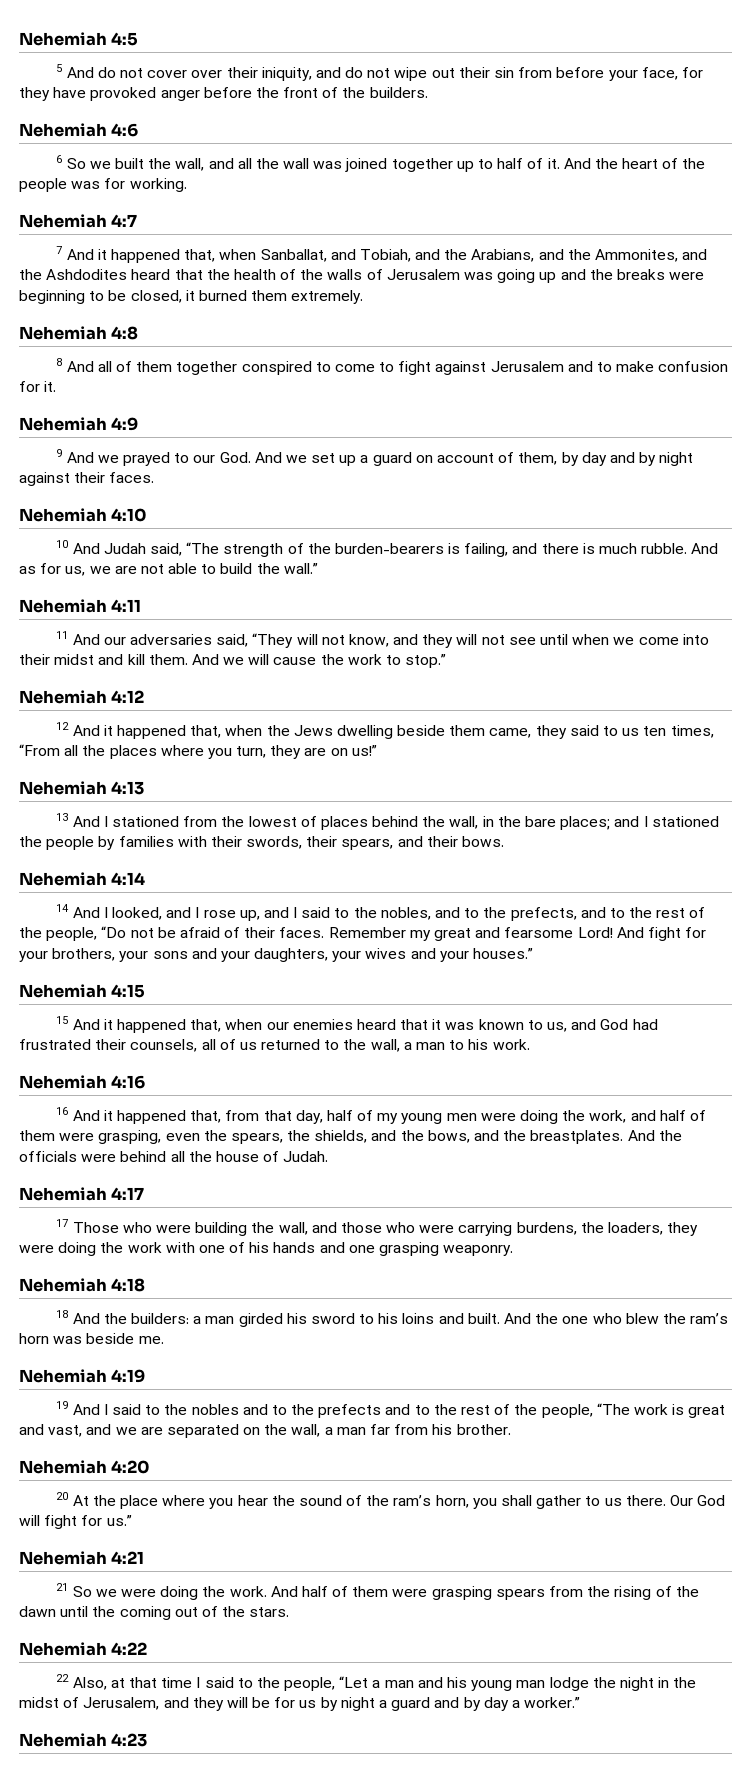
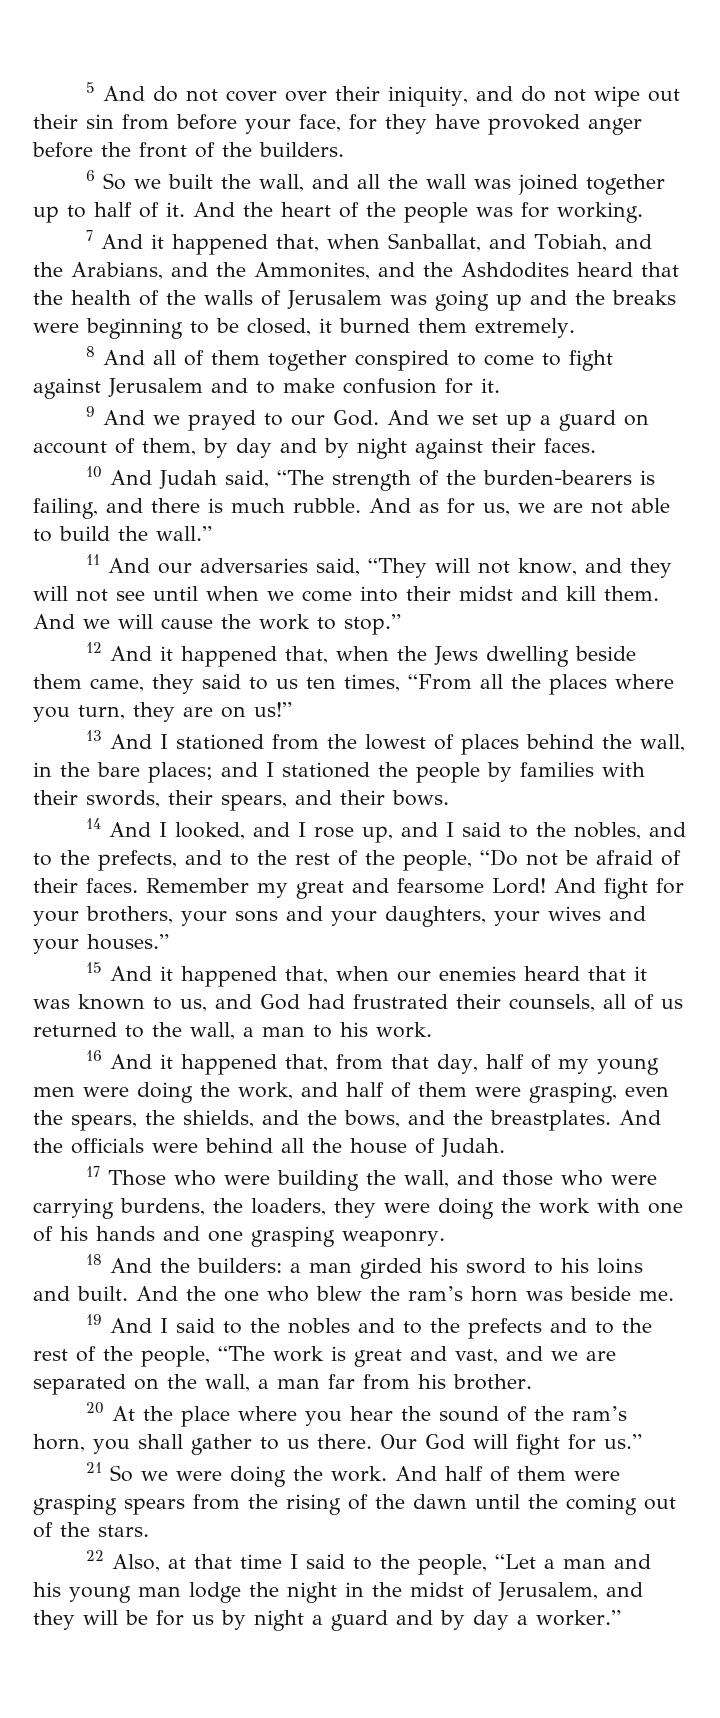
- Nehemiah 4:5
- Nehemiah 4:6
- Nehemiah 4:7
- Nehemiah 4:8
- Nehemiah 4:9
- Nehemiah 4:10
- Nehemiah 4:11
- Nehemiah 4:12
- Nehemiah 4:13
- Nehemiah 4:14
- Nehemiah 4:15
- Nehemiah 4:16
- Nehemiah 4:17
- Nehemiah 4:18
- Nehemiah 4:19
- Nehemiah 4:20
- Nehemiah 4:21
- Nehemiah 4:22
- Nehemiah 4:23

